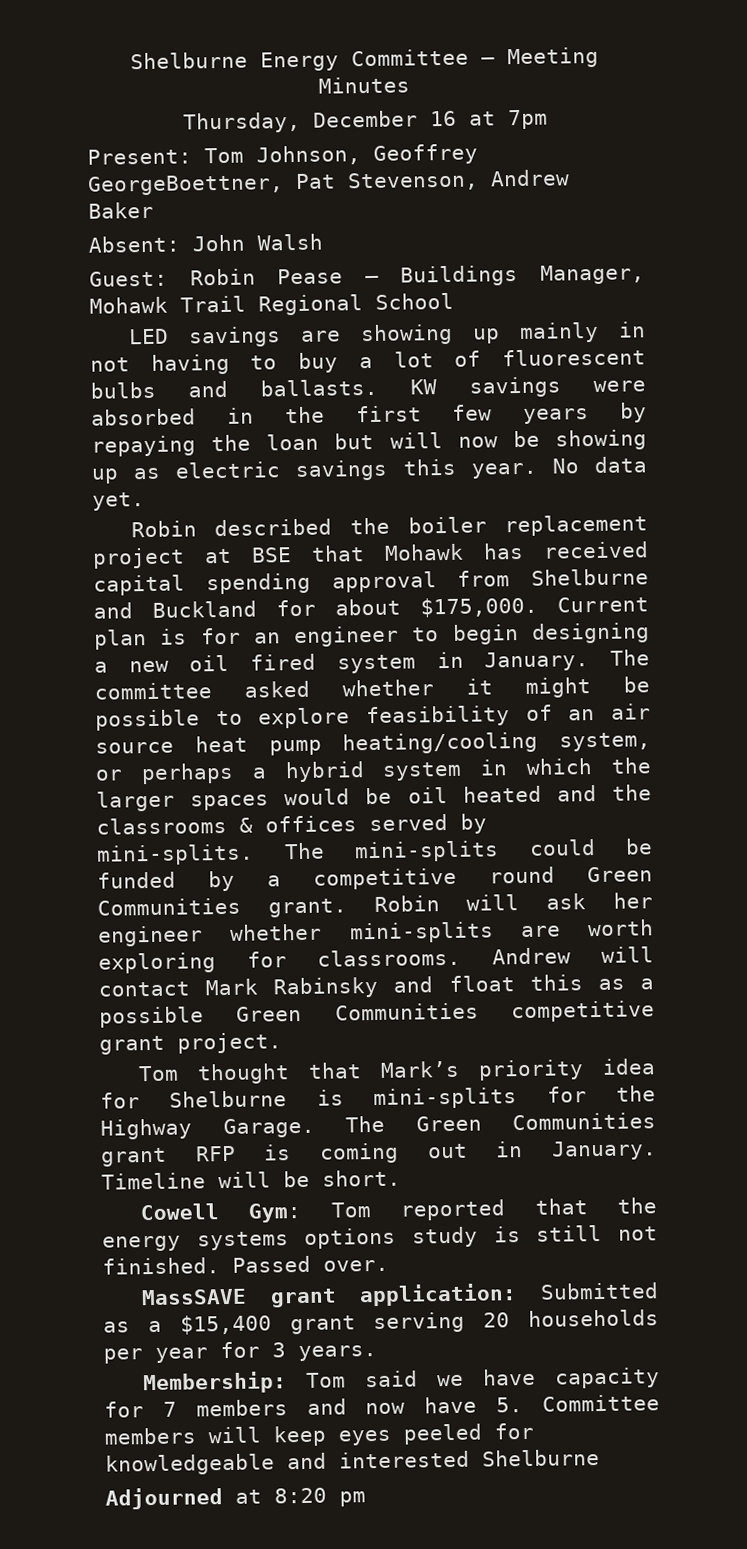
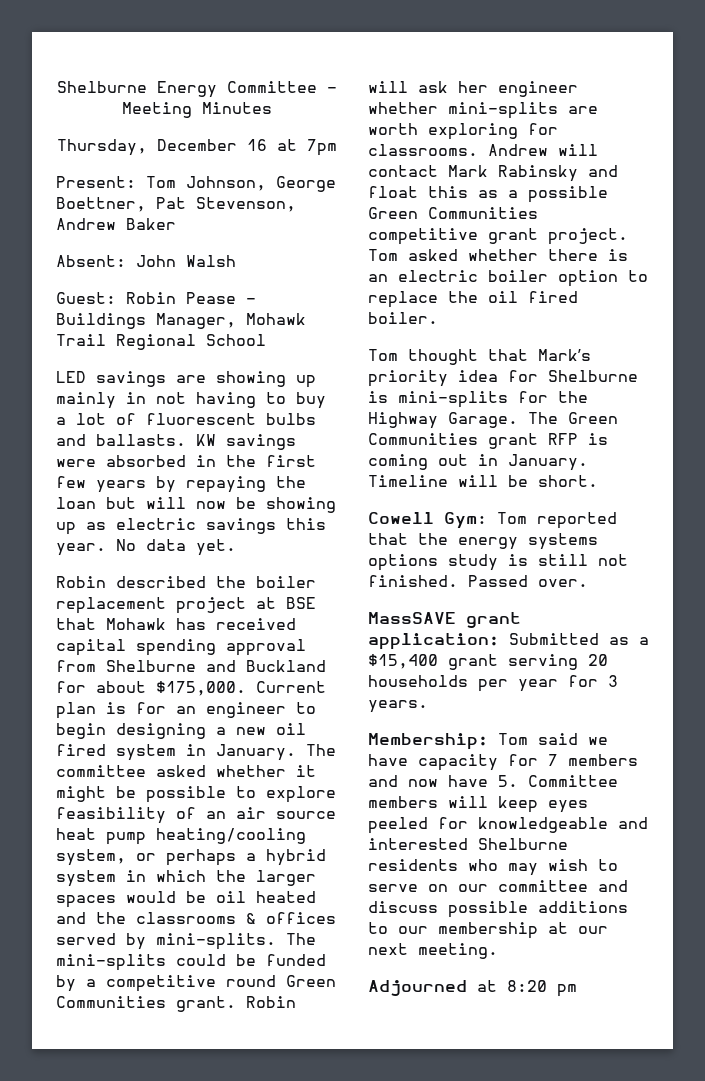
- Present: Tom Johnson, Geoffrey GeorgeBoettner, Pat Stevenson, Andrew Baker
+ Present: Tom Johnson, George Boettner, Pat Stevenson, Andrew Baker
+ Tom asked whether there is an electric boiler option to replace the oil fired boiler.
- Membership: Tom said we have capacity for 7 members and now have 5. Committee members will keep eyes peeled for knowledgeable and interested Shelburne
+ Membership: Tom said we have capacity for 7 members and now have 5. Committee members will keep eyes peeled for knowledgeable and interested Shelburne residents who may wish to serve on our committee and discuss possible additions to our membership at our next meeting.

